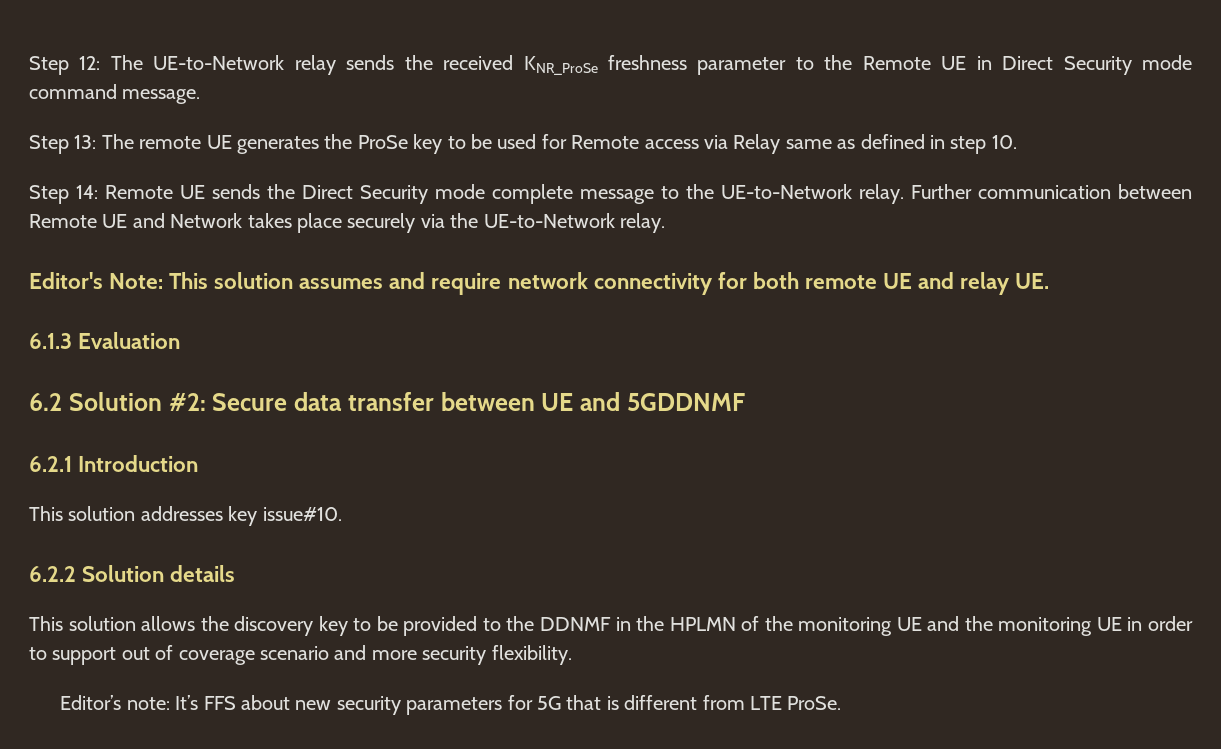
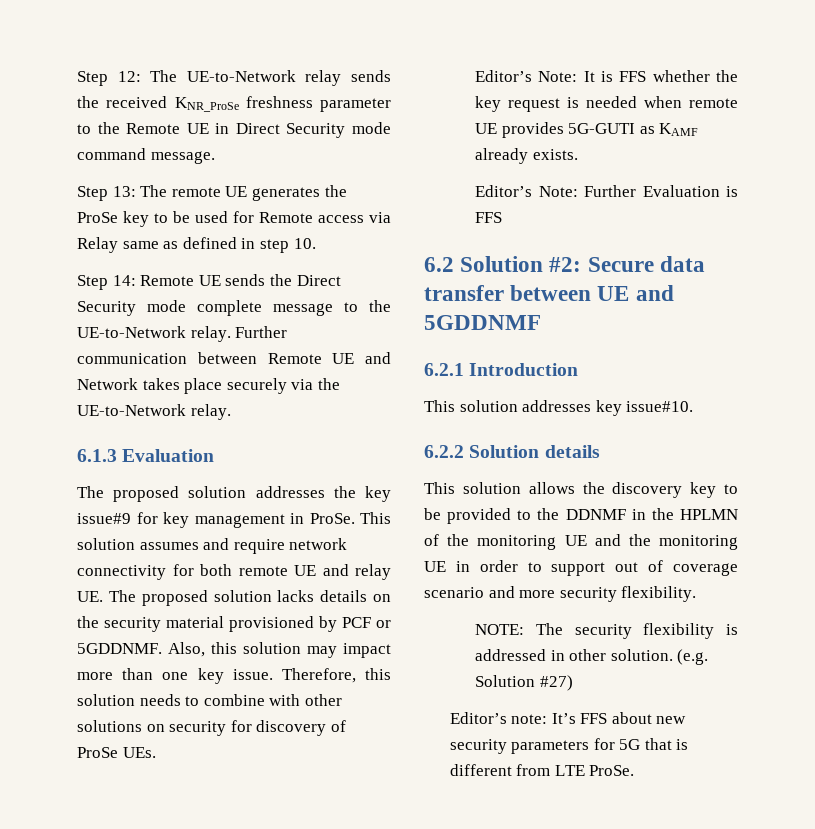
- Editor's Note: This solution assumes and require network connectivity for both remote UE and relay UE.
  6.1.3 Evaluation
+ The proposed solution addresses the key issue#9 for key management in ProSe. This solution assumes and require network connectivity for both remote UE and relay UE. The proposed solution lacks details on the security material provisioned by PCF or 5GDDNMF. Also, this solution may impact more than one key issue. Therefore, this solution needs to combine with other solutions on security for discovery of ProSe UEs.
+ Editor’s Note: It is FFS whether the key request is needed when remote UE provides 5G-GUTI as KAMF already exists.
+ Editor’s Note: Further Evaluation is FFS
+ NOTE: The security flexibility is addressed in other solution. (e.g. Solution #27)

